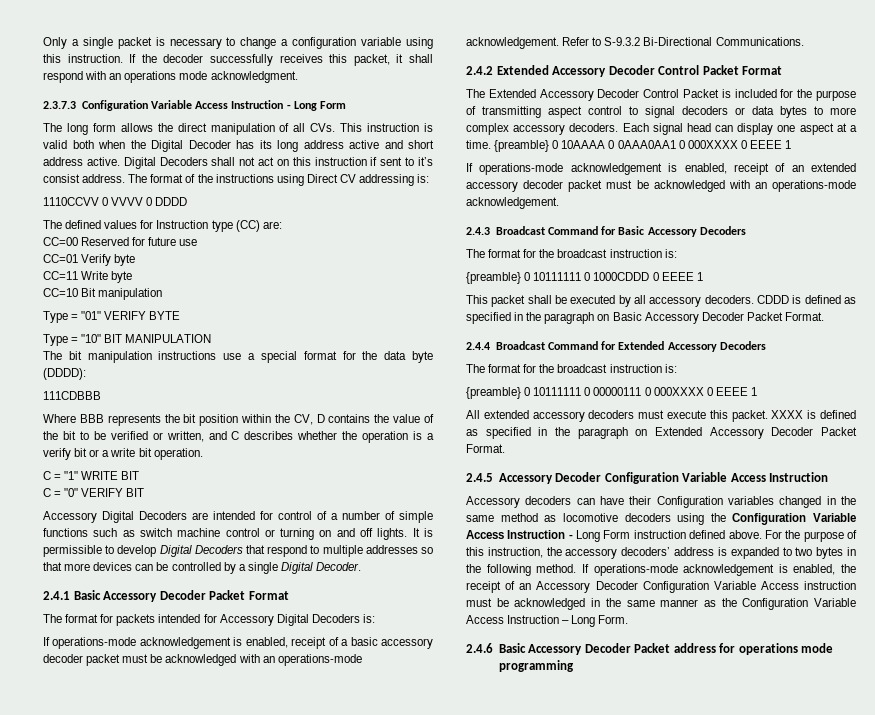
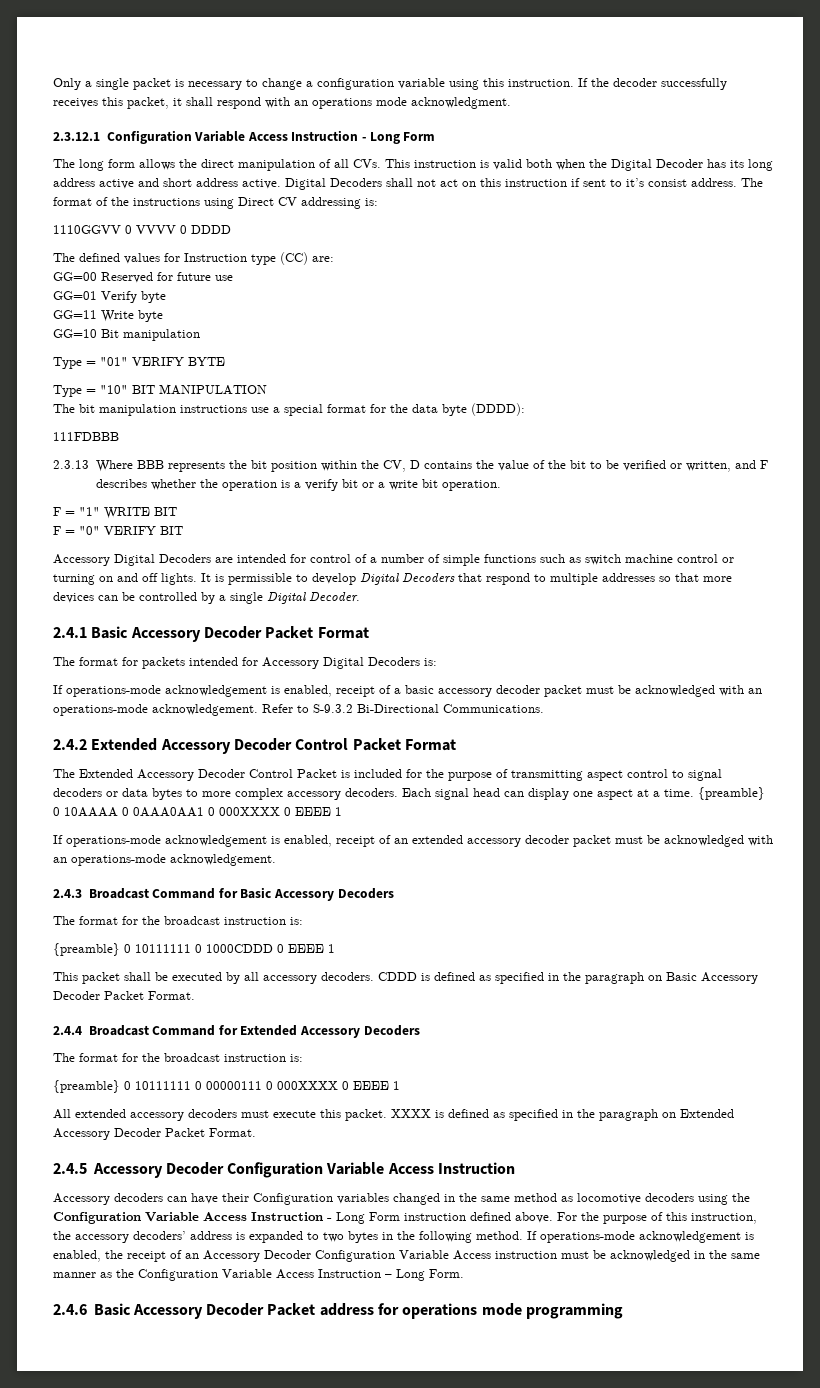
- 2.3.7.3 Configuration Variable Access Instruction - Long Form
+ 2.3.12.1 Configuration Variable Access Instruction - Long Form
- 1110CCVV 0 VVVV 0 DDDD
+ 1110GGVV 0 VVVV 0 DDDD
- CC=00 Reserved for future use
+ GG=00 Reserved for future use
- CC=01 Verify byte
+ GG=01 Verify byte
- CC=11 Write byte
+ GG=11 Write byte
- CC=10 Bit manipulation
+ GG=10 Bit manipulation
- 111CDBBB
- Where BBB represents the bit position within the CV, D contains the value of the bit to be verified or written, and C describes whether the operation is a verify bit or a write bit operation.
+ 111FDBBB
+ 2.3.13 Where BBB represents the bit position within the CV, D contains the value of the bit to be verified or written, and F describes whether the operation is a verify bit or a write bit operation.
- C = "1" WRITE BIT
+ F = "1" WRITE BIT
- C = "0" VERIFY BIT
+ F = "0" VERIFY BIT

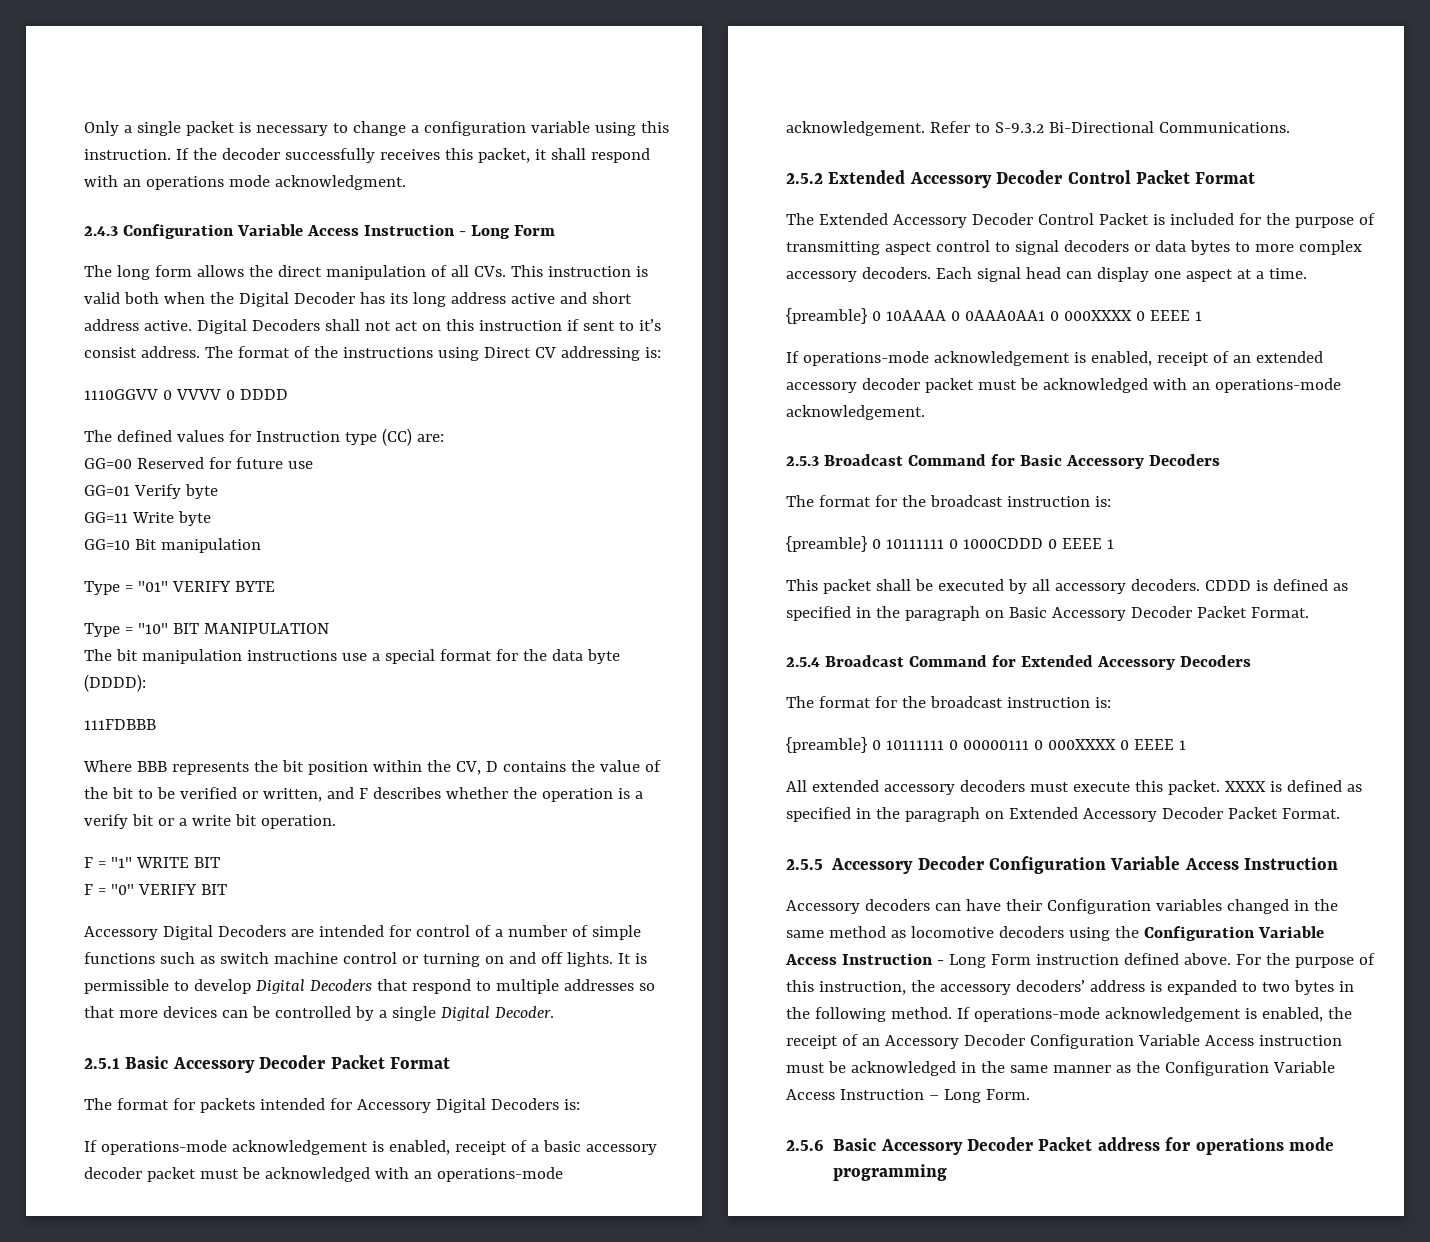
- 2.3.12.1 Configuration Variable Access Instruction - Long Form
+ 2.4.3 Configuration Variable Access Instruction - Long Form
- 2.3.13 Where BBB represents the bit position within the CV, D contains the value of the bit to be verified or written, and F describes whether the operation is a verify bit or a write bit operation.
+ Where BBB represents the bit position within the CV, D contains the value of the bit to be verified or written, and F describes whether the operation is a verify bit or a write bit operation.
- 2.4.1 Basic Accessory Decoder Packet Format
+ 2.5.1 Basic Accessory Decoder Packet Format
- 2.4.2 Extended Accessory Decoder Control Packet Format
+ 2.5.2 Extended Accessory Decoder Control Packet Format
- Each signal head can display one aspect at a time. {preamble} 0 10AAAA 0 0AAA0AA1 0 000XXXX 0 EEEE 1
+ Each signal head can display one aspect at a time.
+ {preamble} 0 10AAAA 0 0AAA0AA1 0 000XXXX 0 EEEE 1
- 2.4.3 Broadcast Command for Basic Accessory Decoders
+ 2.5.3 Broadcast Command for Basic Accessory Decoders
- 2.4.4 Broadcast Command for Extended Accessory Decoders
+ 2.5.4 Broadcast Command for Extended Accessory Decoders
- 2.4.5 Accessory Decoder Configuration Variable Access Instruction
+ 2.5.5 Accessory Decoder Configuration Variable Access Instruction
- 2.4.6 Basic Accessory Decoder Packet address for operations mode programming
+ 2.5.6 Basic Accessory Decoder Packet address for operations mode programming

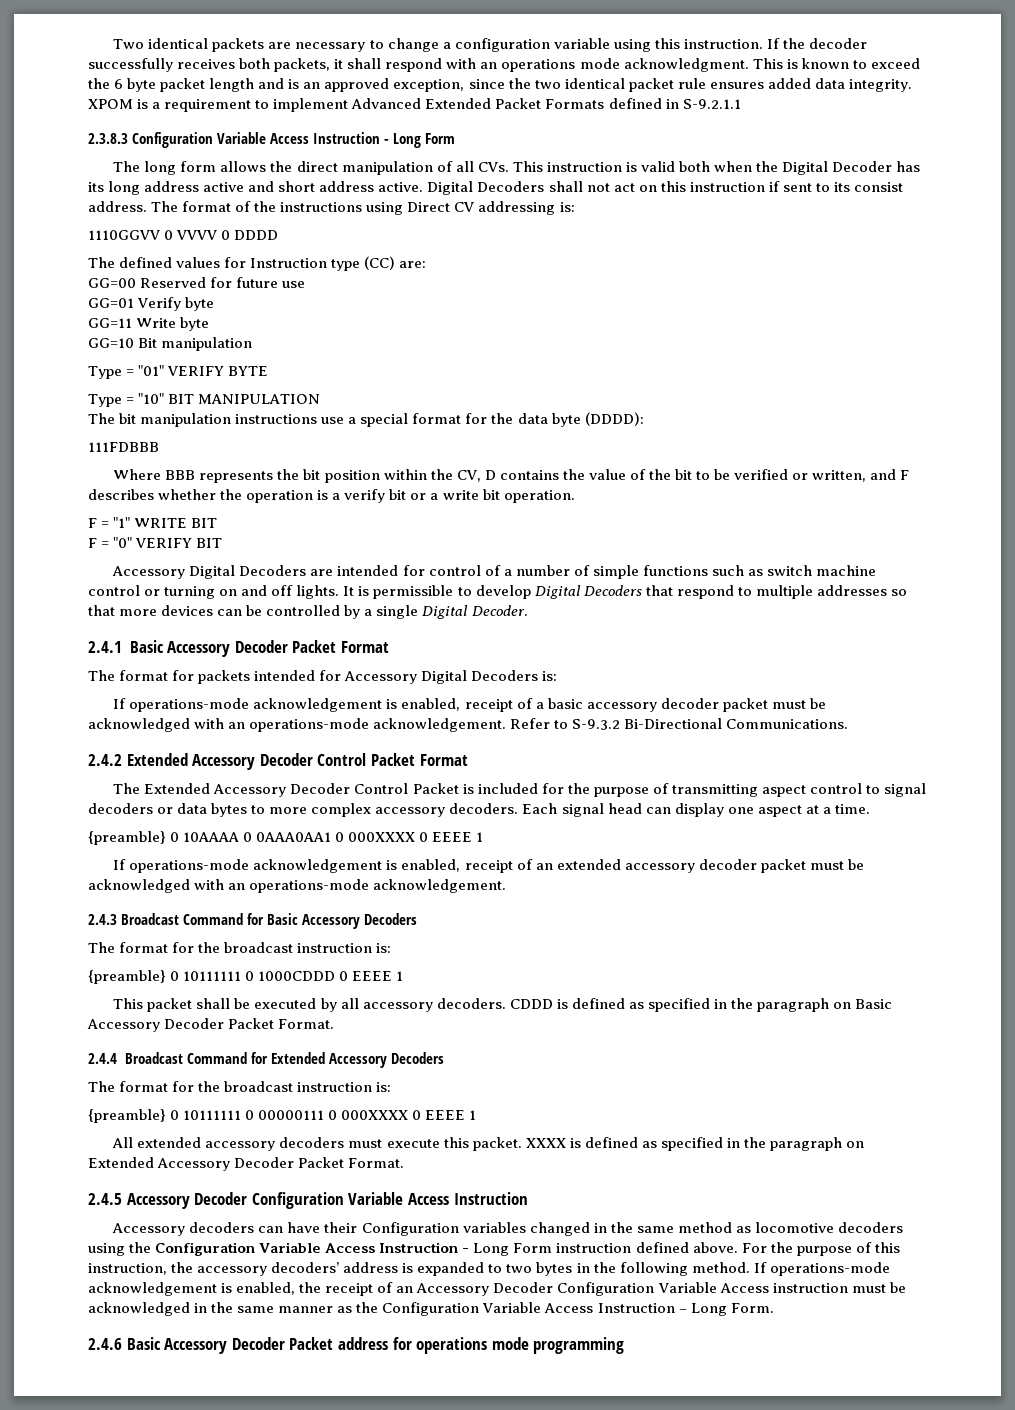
- Only a single packet is necessary to change a configuration variable using this instruction.
+ Two identical packets are necessary to change a configuration variable using this instruction.
- If the decoder successfully receives this packet, it shall respond with an operations mode acknowledgment.
- 2.4.3 Configuration Variable Access Instruction - Long Form
+ If the decoder successfully receives both packets, it shall respond with an operations mode acknowledgment. This is known to exceed the 6 byte packet length and is an approved exception, since the two identical packet rule ensures added data integrity. XPOM is a requirement to implement Advanced Extended Packet Formats defined in S-9.2.1.1
+ 2.3.8.3 Configuration Variable Access Instruction - Long Form
- Digital Decoders shall not act on this instruction if sent to it’s consist address.
+ Digital Decoders shall not act on this instruction if sent to its consist address.
- 2.5.1 Basic Accessory Decoder Packet Format
+ 2.4.1 Basic Accessory Decoder Packet Format
- 2.5.2 Extended Accessory Decoder Control Packet Format
+ 2.4.2 Extended Accessory Decoder Control Packet Format
- 2.5.3 Broadcast Command for Basic Accessory Decoders
+ 2.4.3 Broadcast Command for Basic Accessory Decoders
- 2.5.4 Broadcast Command for Extended Accessory Decoders
+ 2.4.4 Broadcast Command for Extended Accessory Decoders
- 2.5.5 Accessory Decoder Configuration Variable Access Instruction
+ 2.4.5 Accessory Decoder Configuration Variable Access Instruction
- 2.5.6 Basic Accessory Decoder Packet address for operations mode programming
+ 2.4.6 Basic Accessory Decoder Packet address for operations mode programming

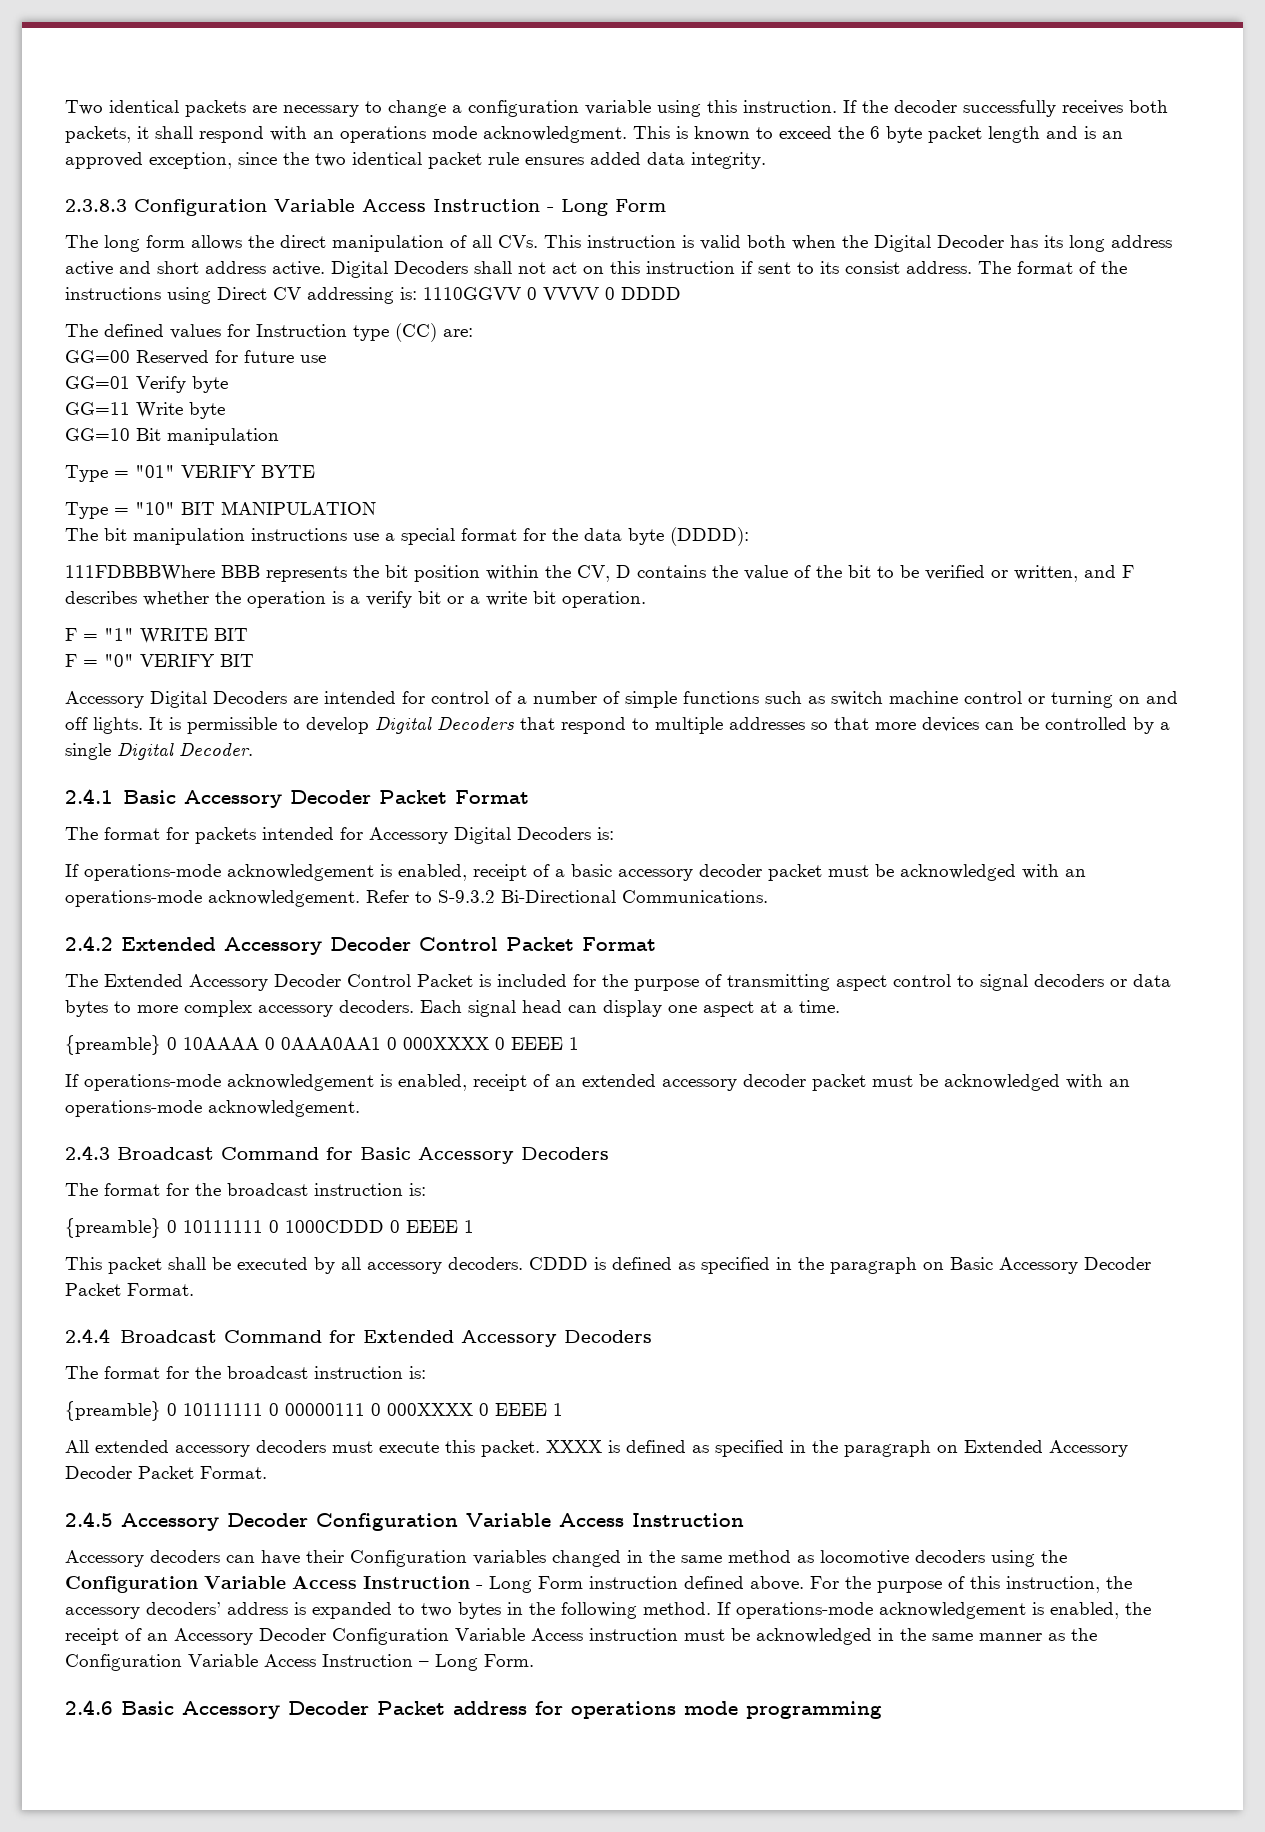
- XPOM is a requirement to implement Advanced Extended Packet Formats defined in S-9.2.1.1
- The format of the instructions using Direct CV addressing is:
- 1110GGVV 0 VVVV 0 DDDD
+ The format of the instructions using Direct CV addressing is: 1110GGVV 0 VVVV 0 DDDD
- 111FDBBB
- Where BBB represents the bit position within the CV, D contains the value of the bit to be verified or written, and F describes whether the operation is a verify bit or a write bit operation.
+ 111FDBBBWhere BBB represents the bit position within the CV, D contains the value of the bit to be verified or written, and F describes whether the operation is a verify bit or a write bit operation.

